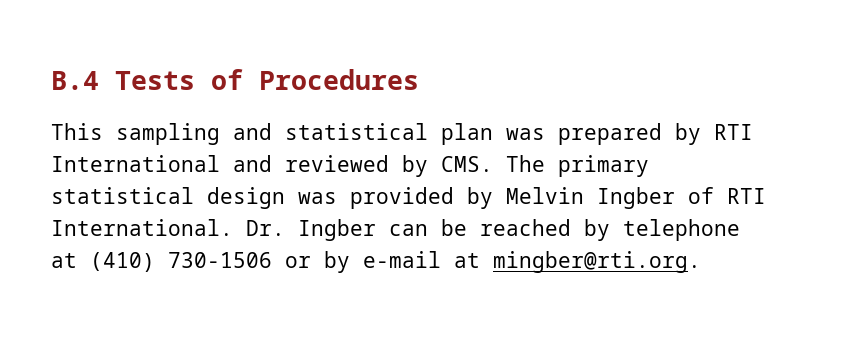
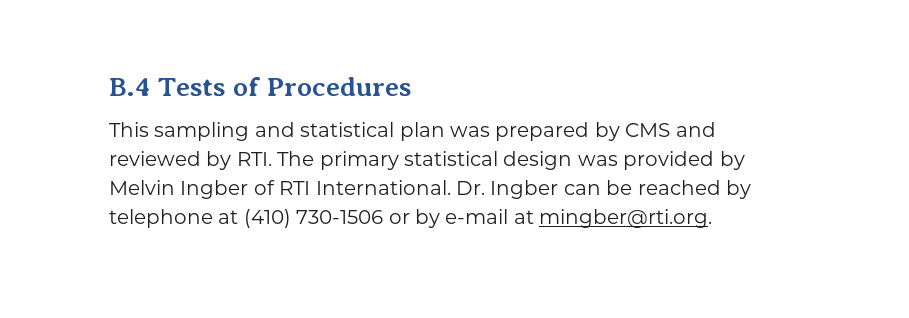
- This sampling and statistical plan was prepared by RTI International and reviewed by CMS. The primary statistical design was provided by Melvin Ingber of RTI International.
+ This sampling and statistical plan was prepared by CMS and reviewed by RTI. The primary statistical design was provided by Melvin Ingber of RTI International.

